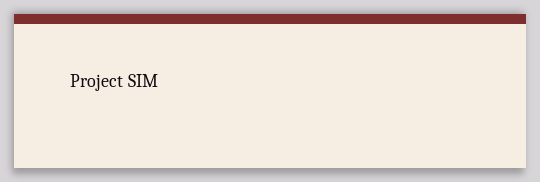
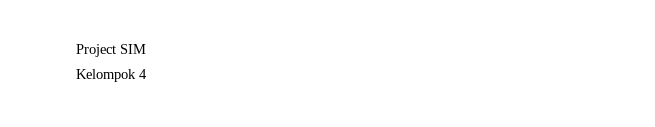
+ Kelompok 4

